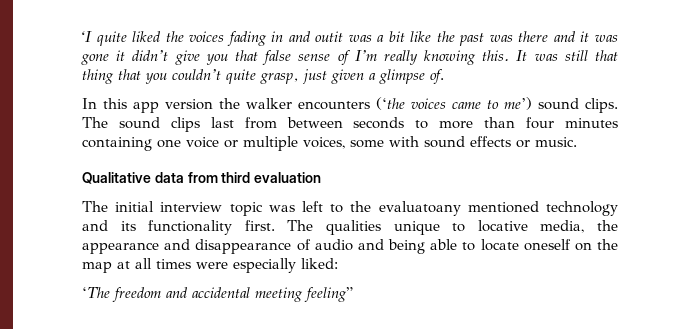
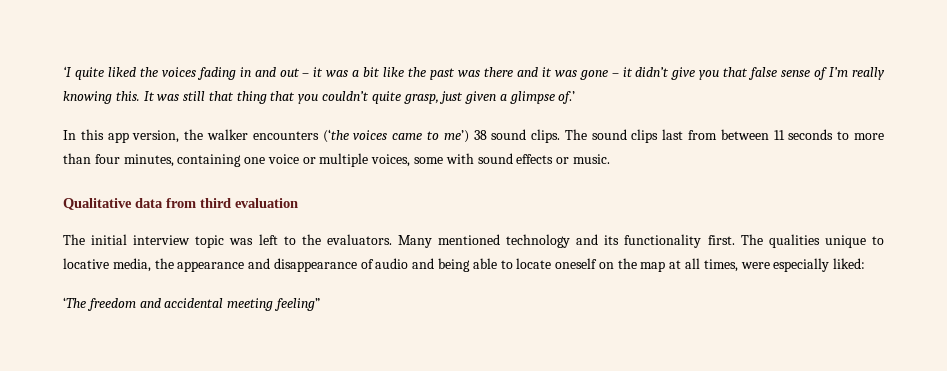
- ‘I quite liked the voices fading in and outit was a bit like the past was there and it was gone it didn’t give you that false sense of I’m really knowing this.
+ ‘I quite liked the voices fading in and out – it was a bit like the past was there and it was gone – it didn’t give you that false sense of I’m really knowing this.
- It was still that thing that you couldn’t quite grasp, just given a glimpse of.
+ It was still that thing that you couldn’t quite grasp, just given a glimpse of.’
- In this app version the walker encounters (‘the voices came to me’) sound clips.
+ In this app version, the walker encounters (‘the voices came to me’) 38 sound clips.
- The sound clips last from between seconds to more than four minutes containing one voice or multiple voices, some with sound effects or music.
+ The sound clips last from between 11 seconds to more than four minutes, containing one voice or multiple voices, some with sound effects or music.
- The initial interview topic was left to the evaluatoany mentioned technology and its functionality first.
+ The initial interview topic was left to the evaluators. Many mentioned technology and its functionality first.
- The qualities unique to locative media, the appearance and disappearance of audio and being able to locate oneself on the map at all times were especially liked:
+ The qualities unique to locative media, the appearance and disappearance of audio and being able to locate oneself on the map at all times, were especially liked:

